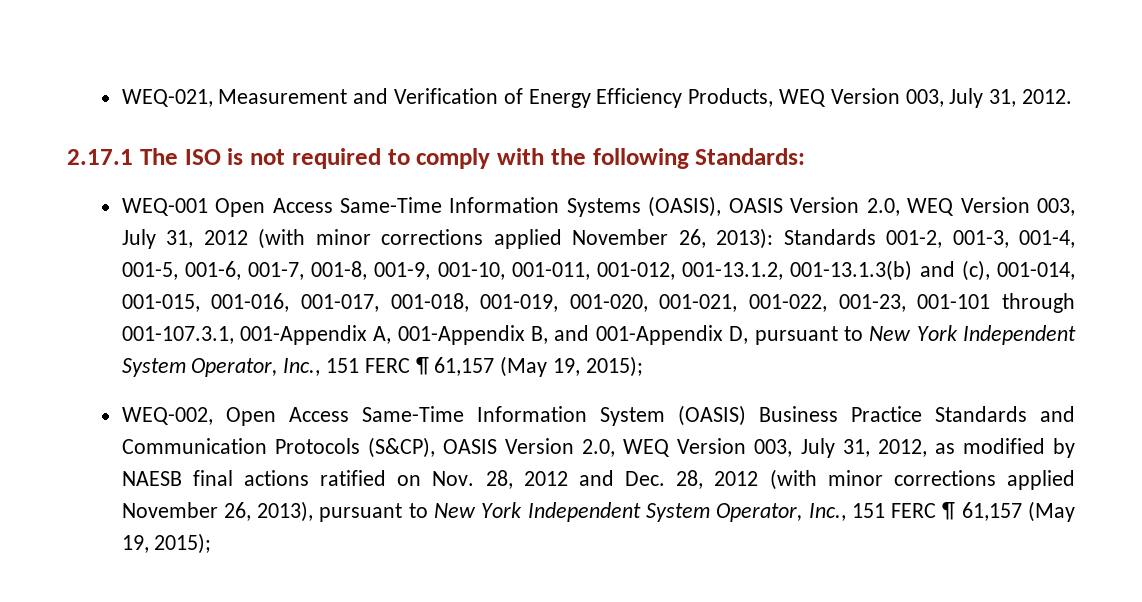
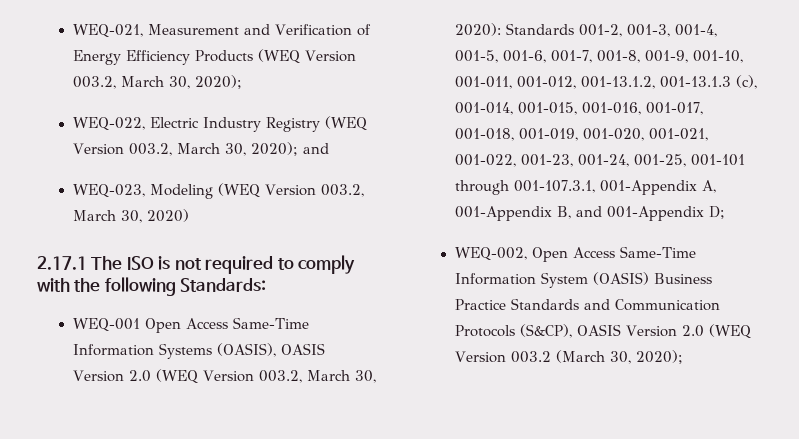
- WEQ-021, Measurement and Verification of Energy Efficiency Products, WEQ Version 003, July 31, 2012.
+ WEQ-021, Measurement and Verification of Energy Efficiency Products (WEQ Version 003.2, March 30, 2020);
+ WEQ-022, Electric Industry Registry (WEQ Version 003.2, March 30, 2020); and
+ WEQ-023, Modeling (WEQ Version 003.2, March 30, 2020)
- WEQ-001 Open Access Same-Time Information Systems (OASIS), OASIS Version 2.0, WEQ Version 003, July 31, 2012 (with minor corrections applied November 26, 2013): Standards 001-2, 001-3, 001-4, 001-5, 001-6, 001-7, 001-8, 001-9, 001-10, 001-011, 001-012, 001-13.1.2, 001-13.1.3(b) and (c), 001-014, 001-015, 001-016, 001-017, 001-018, 001-019, 001-020, 001-021, 001-022, 001-23, 001-101 through 001-107.3.1, 001-Appendix A, 001-Appendix B, and 001-Appendix D, pursuant to New York Independent System Operator, Inc., 151 FERC ¶ 61,157 (May 19, 2015);
+ WEQ-001 Open Access Same-Time Information Systems (OASIS), OASIS Version 2.0 (WEQ Version 003.2, March 30, 2020): Standards 001-2, 001-3, 001-4, 001-5, 001-6, 001-7, 001-8, 001-9, 001-10, 001-011, 001-012, 001-13.1.2, 001-13.1.3 (c), 001-014, 001-015, 001-016, 001-017, 001-018, 001-019, 001-020, 001-021, 001-022, 001-23, 001-24, 001-25, 001-101 through 001-107.3.1, 001-Appendix A, 001-Appendix B, and 001-Appendix D;
- WEQ-002, Open Access Same-Time Information System (OASIS) Business Practice Standards and Communication Protocols (S&CP), OASIS Version 2.0, WEQ Version 003, July 31, 2012, as modified by NAESB final actions ratified on Nov. 28, 2012 and Dec. 28, 2012 (with minor corrections applied November 26, 2013), pursuant to New York Independent System Operator, Inc., 151 FERC ¶ 61,157 (May 19, 2015);
+ WEQ-002, Open Access Same-Time Information System (OASIS) Business Practice Standards and Communication Protocols (S&CP), OASIS Version 2.0 (WEQ Version 003.2 (March 30, 2020);

